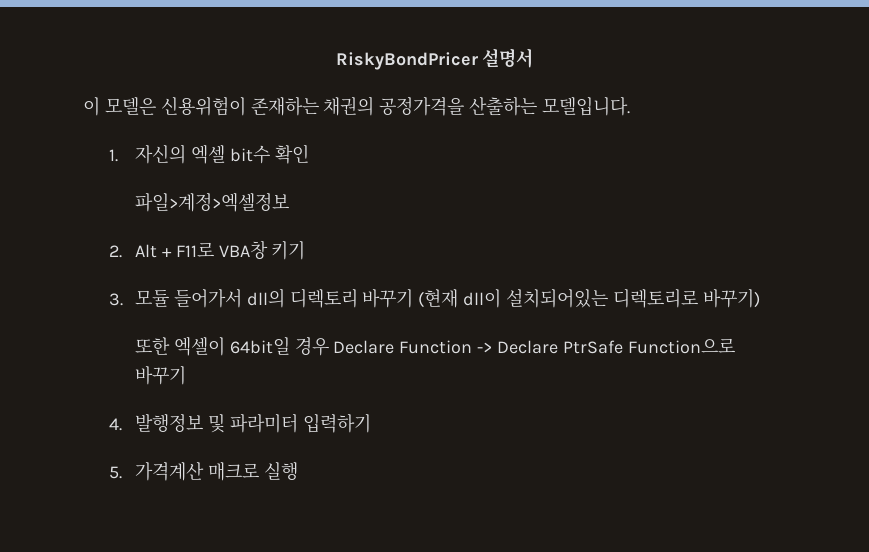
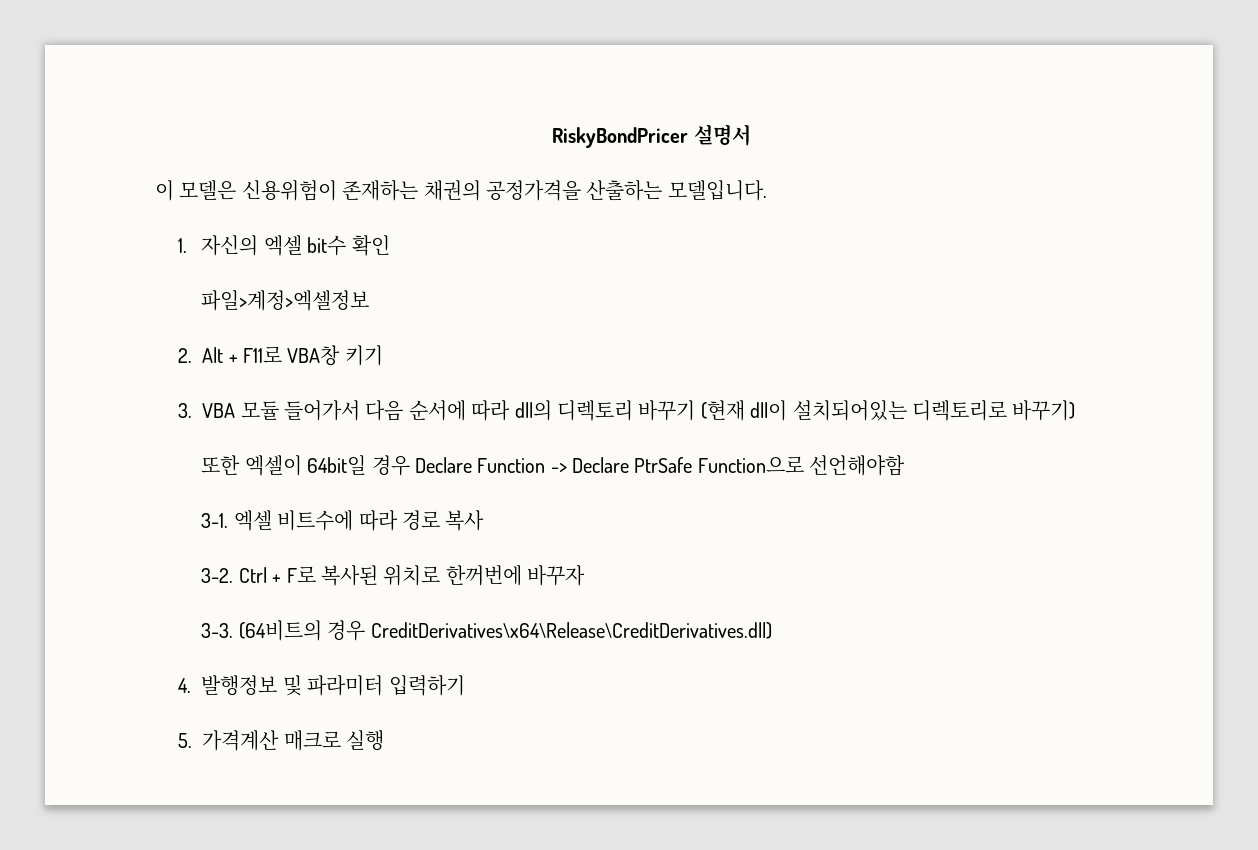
- 3. 모듈 들어가서 dll의 디렉토리 바꾸기 (현재 dll이 설치되어있는 디렉토리로 바꾸기)
+ 3. VBA 모듈 들어가서 다음 순서에 따라 dll의 디렉토리 바꾸기 (현재 dll이 설치되어있는 디렉토리로 바꾸기)
- 또한 엑셀이 64bit일 경우 Declare Function -> Declare PtrSafe Function으로 바꾸기
+ 또한 엑셀이 64bit일 경우 Declare Function -> Declare PtrSafe Function으로 선언해야함
+ 3-1. 엑셀 비트수에 따라 경로 복사
+ 3-2. Ctrl + F로 복사된 위치로 한꺼번에 바꾸자
+ 3-3. (64비트의 경우 CreditDerivatives\x64\Release\CreditDerivatives.dll)

